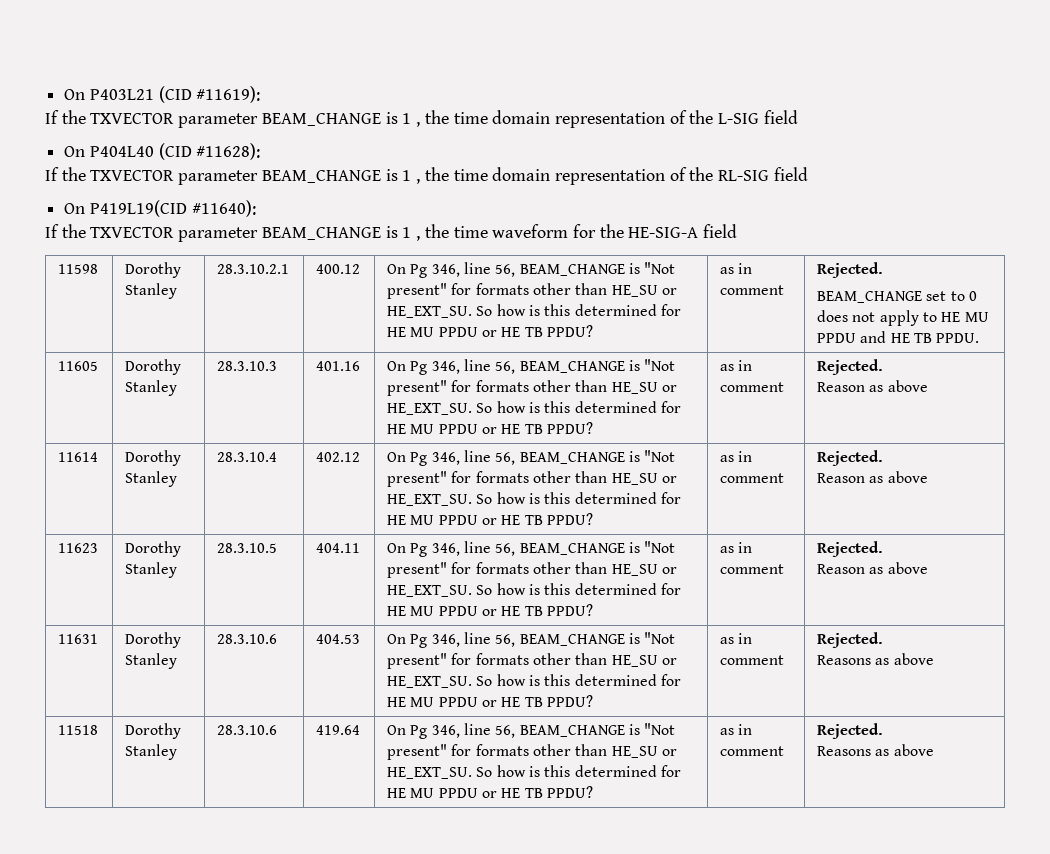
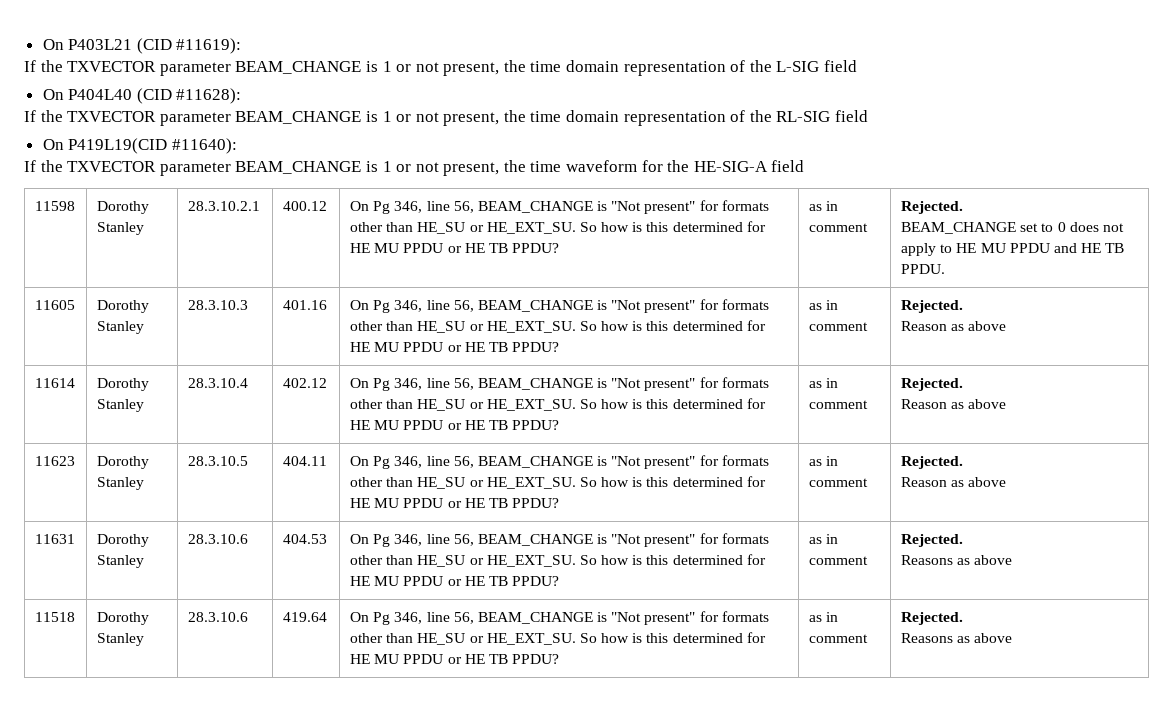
- If the TXVECTOR parameter BEAM_CHANGE is 1 , the time domain representation of the L-SIG field
+ If the TXVECTOR parameter BEAM_CHANGE is 1 or not present, the time domain representation of the L-SIG field
- If the TXVECTOR parameter BEAM_CHANGE is 1 , the time domain representation of the RL-SIG field
+ If the TXVECTOR parameter BEAM_CHANGE is 1 or not present, the time domain representation of the RL-SIG field
- If the TXVECTOR parameter BEAM_CHANGE is 1 , the time waveform for the HE-SIG-A field
+ If the TXVECTOR parameter BEAM_CHANGE is 1 or not present, the time waveform for the HE-SIG-A field

